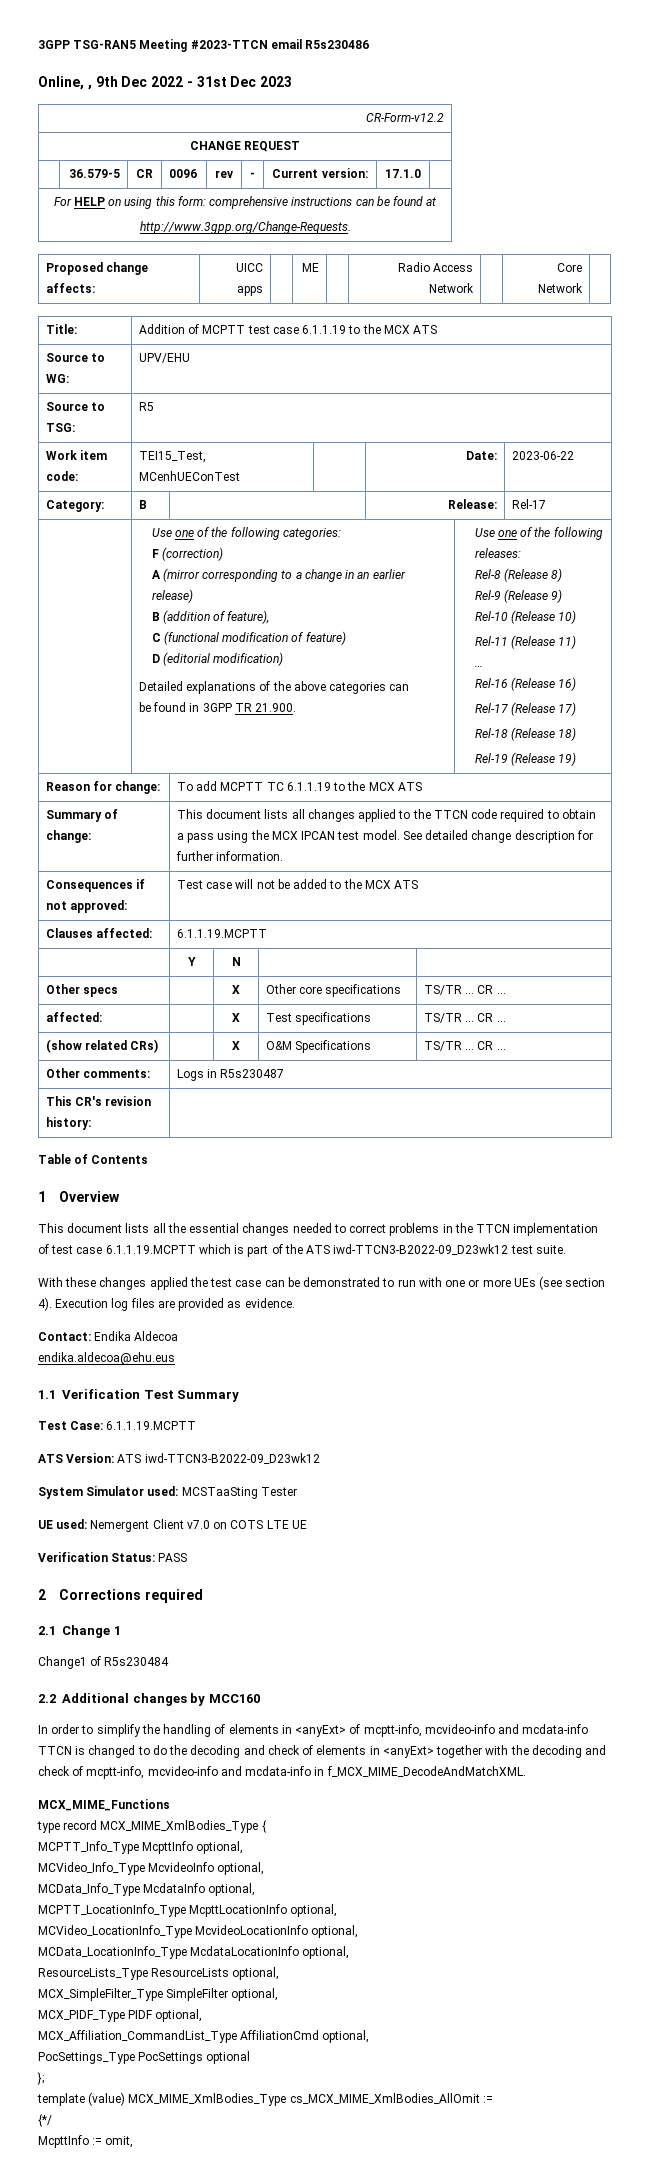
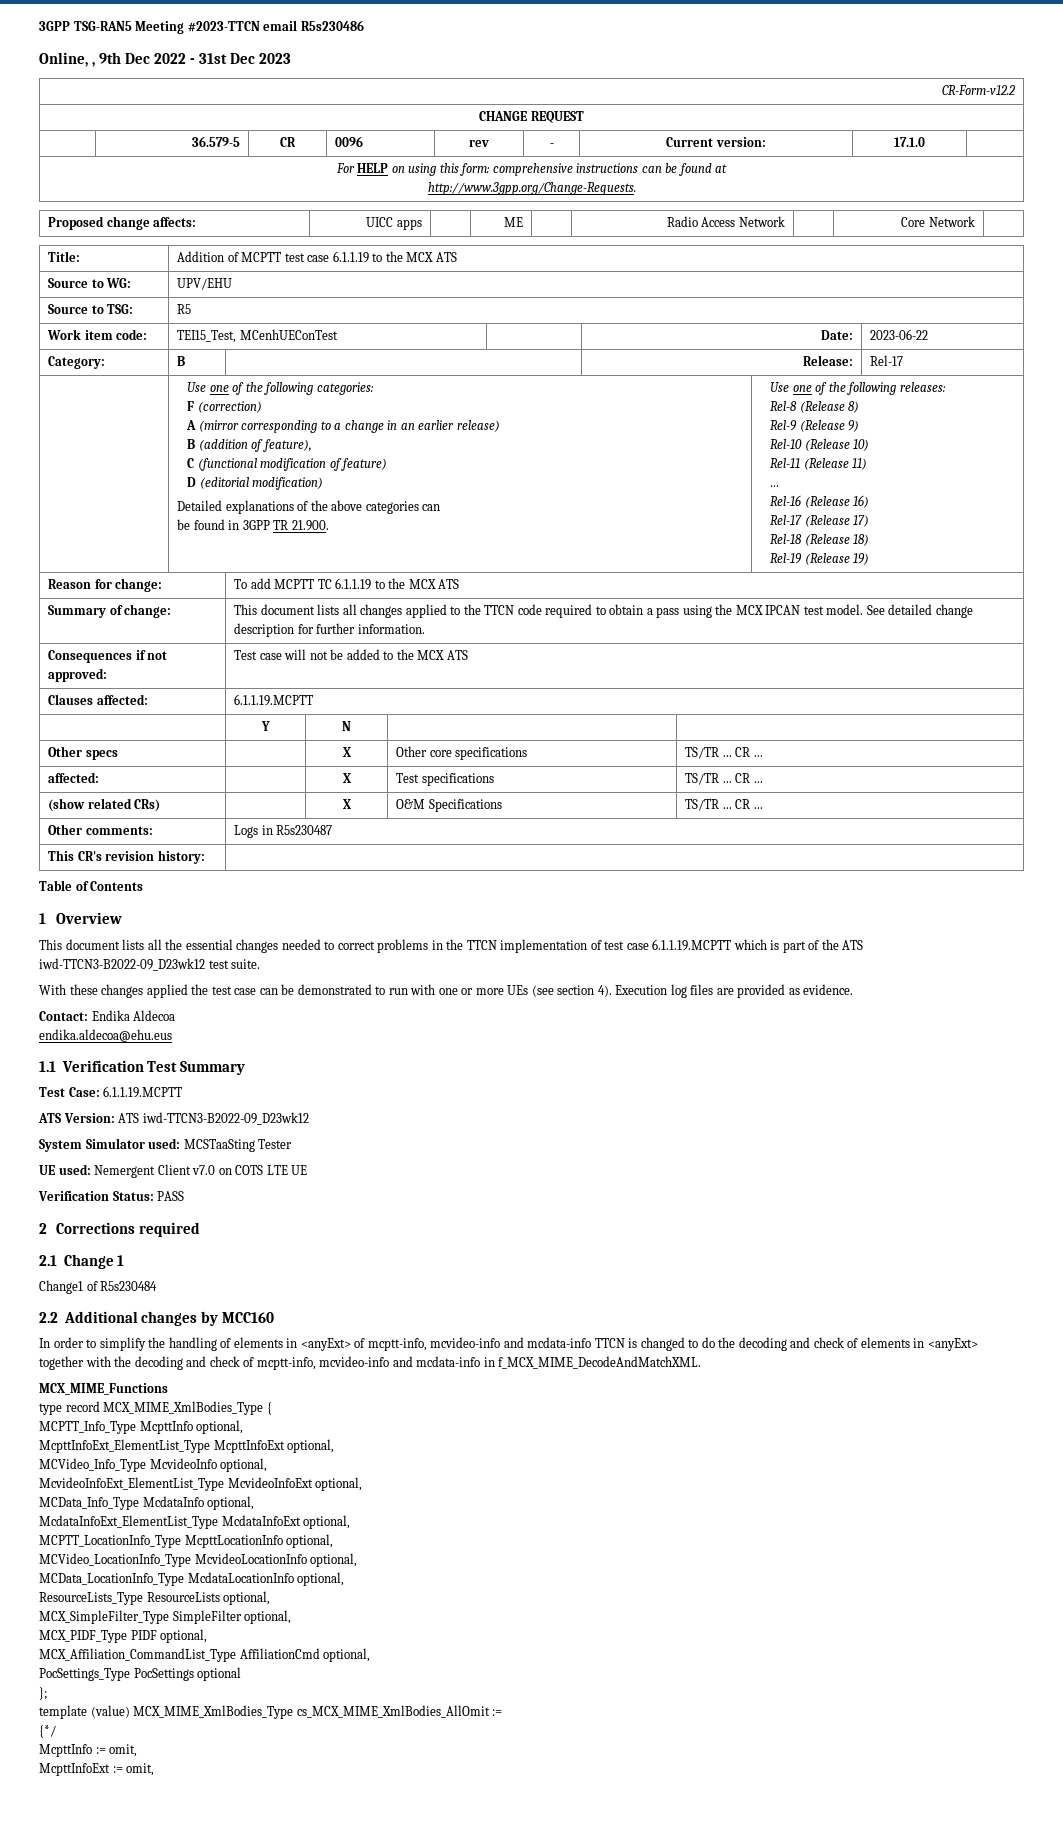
+ McpttInfoExt_ElementList_Type McpttInfoExt optional,
+ McvideoInfoExt_ElementList_Type McvideoInfoExt optional,
+ McdataInfoExt_ElementList_Type McdataInfoExt optional,
+ McpttInfoExt := omit,

